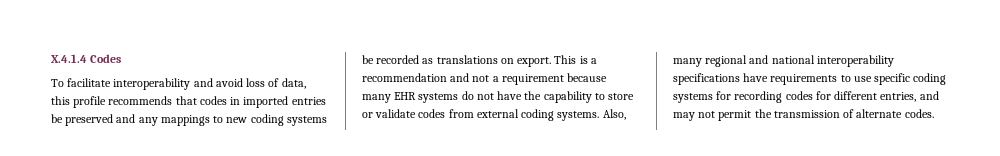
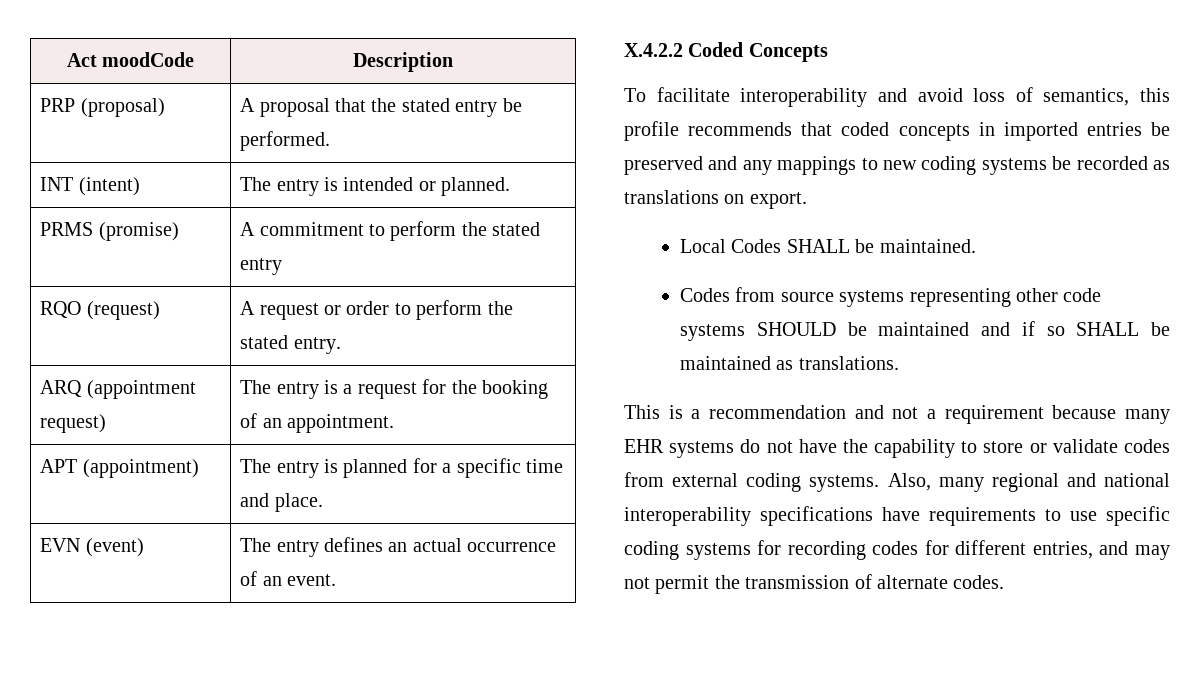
- X.4.1.4 Codes
+ Act moodCode | Description
+ PRP (proposal) | A proposal that the stated entry be performed.
+ INT (intent) | The entry is intended or planned.
+ PRMS (promise) | A commitment to perform the stated entry
+ RQO (request) | A request or order to perform the stated entry.
+ ARQ (appointment request) | The entry is a request for the booking of an appointment.
+ APT (appointment) | The entry is planned for a specific time and place.
+ EVN (event) | The entry defines an actual occurrence of an event.
+ X.4.2.2 Coded Concepts
- To facilitate interoperability and avoid loss of data, this profile recommends that codes in imported entries be preserved and any mappings to new coding systems be recorded as translations on export. This is a recommendation and not a requirement because many EHR systems do not have the capability to store or validate codes from external coding systems.
+ To facilitate interoperability and avoid loss of semantics, this profile recommends that coded concepts in imported entries be preserved and any mappings to new coding systems be recorded as translations on export.
+ Local Codes SHALL be maintained.
+ Codes from source systems representing other code systems SHOULD be maintained and if so SHALL be maintained as translations.
+ This is a recommendation and not a requirement because many EHR systems do not have the capability to store or validate codes from external coding systems.

